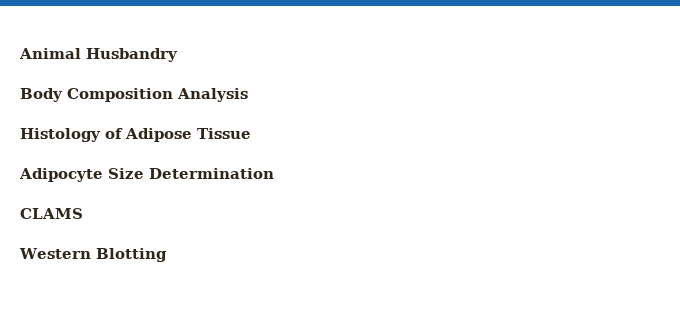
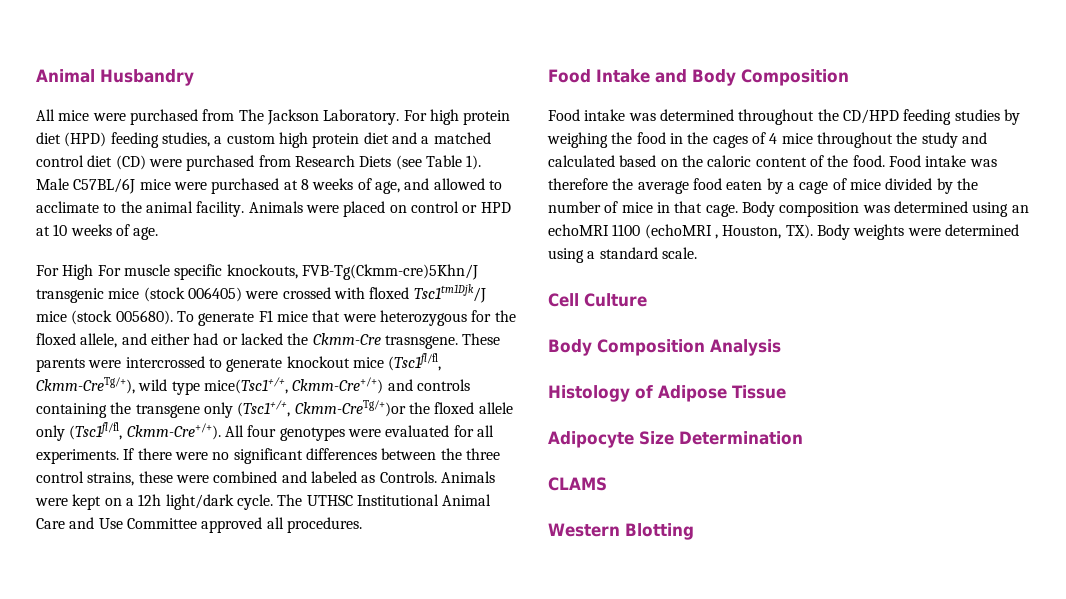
+ All mice were purchased from The Jackson Laboratory. For high protein diet (HPD) feeding studies, a custom high protein diet and a matched control diet (CD) were purchased from Research Diets (see Table 1). Male C57BL/6J mice were purchased at 8 weeks of age, and allowed to acclimate to the animal facility. Animals were placed on control or HPD at 10 weeks of age.
+ For High For muscle specific knockouts, FVB-Tg(Ckmm-cre)5Khn/J transgenic mice (stock 006405) were crossed with floxed Tsc1tm1Djk/J mice (stock 005680). To generate F1 mice that were heterozygous for the floxed allele, and either had or lacked the Ckmm-Cre trasnsgene. These parents were intercrossed to generate knockout mice (Tsc1fl/fl, Ckmm-CreTg/+), wild type mice(Tsc1+/+, Ckmm-Cre+/+) and controls containing the transgene only (Tsc1+/+, Ckmm-CreTg/+)or the floxed allele only (Tsc1fl/fl, Ckmm-Cre+/+). All four genotypes were evaluated for all experiments. If there were no significant differences between the three control strains, these were combined and labeled as Controls. Animals were kept on a 12h light/dark cycle. The UTHSC Institutional Animal Care and Use Committee approved all procedures.
+ Food Intake and Body Composition
+ Food intake was determined throughout the CD/HPD feeding studies by weighing the food in the cages of 4 mice throughout the study and calculated based on the caloric content of the food. Food intake was therefore the average food eaten by a cage of mice divided by the number of mice in that cage. Body composition was determined using an echoMRI 1100 (echoMRI , Houston, TX). Body weights were determined using a standard scale.
+ Cell Culture

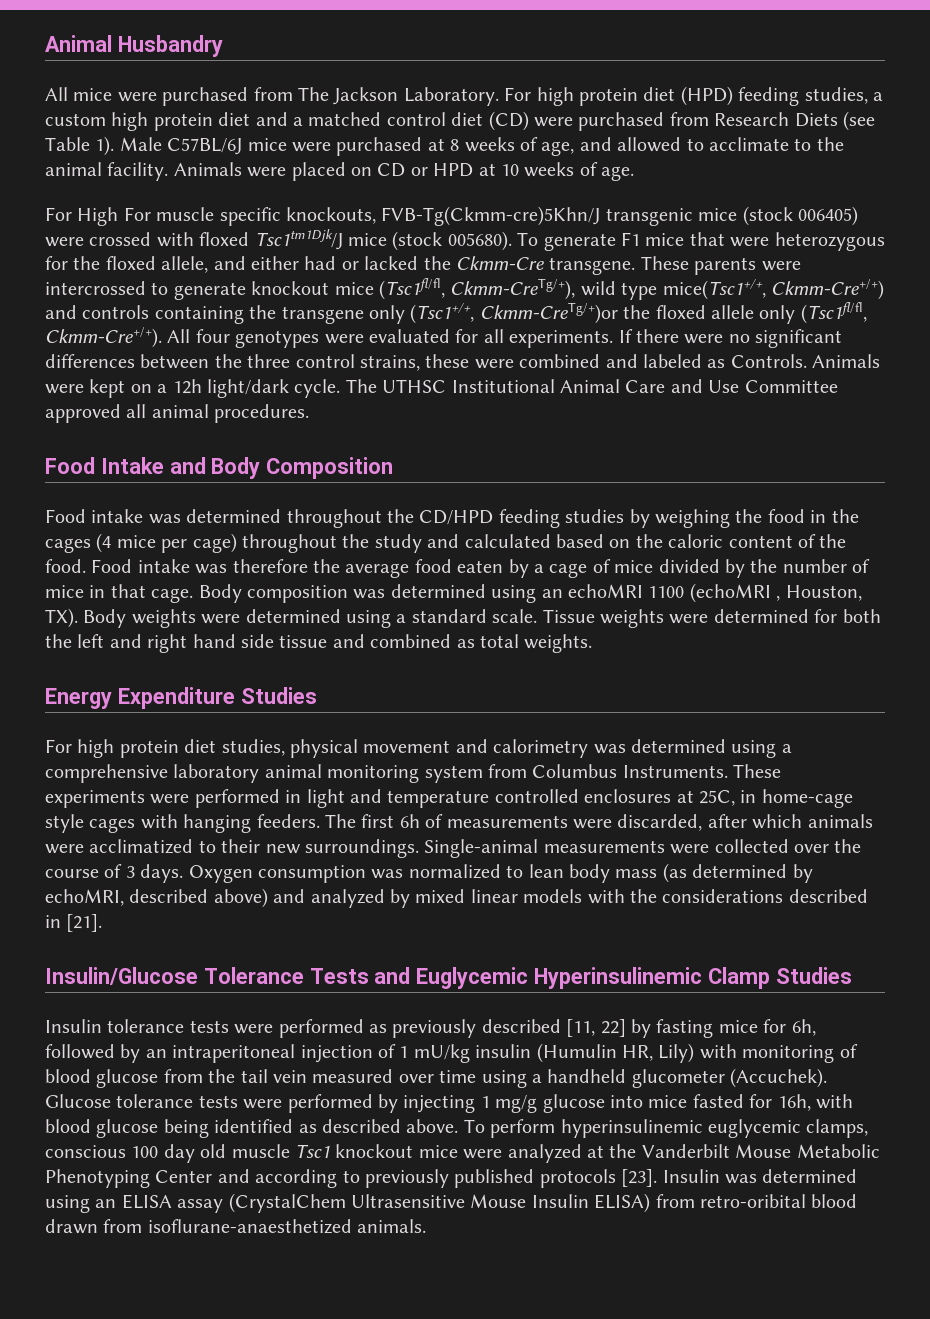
- Animals were placed on control or HPD at 10 weeks of age.
+ Animals were placed on CD or HPD at 10 weeks of age.
- To generate F1 mice that were heterozygous for the floxed allele, and either had or lacked the Ckmm-Cre trasnsgene.
+ To generate F1 mice that were heterozygous for the floxed allele, and either had or lacked the Ckmm-Cre transgene.
- The UTHSC Institutional Animal Care and Use Committee approved all procedures.
+ The UTHSC Institutional Animal Care and Use Committee approved all animal procedures.
- Food intake was determined throughout the CD/HPD feeding studies by weighing the food in the cages of 4 mice throughout the study and calculated based on the caloric content of the food.
+ Food intake was determined throughout the CD/HPD feeding studies by weighing the food in the cages (4 mice per cage) throughout the study and calculated based on the caloric content of the food.
- Body composition was determined using an echoMRI 1100 (echoMRI , Houston, TX). Body weights were determined using a standard scale.
- Cell Culture
- Body Composition Analysis
- Histology of Adipose Tissue
- Adipocyte Size Determination
- CLAMS
- Western Blotting
+ Body composition was determined using an echoMRI 1100 (echoMRI , Houston, TX). Body weights were determined using a standard scale. Tissue weights were determined for both the left and right hand side tissue and combined as total weights.
+ Energy Expenditure Studies
+ For high protein diet studies, physical movement and calorimetry was determined using a comprehensive laboratory animal monitoring system from Columbus Instruments. These experiments were performed in light and temperature controlled enclosures at 25C, in home-cage style cages with hanging feeders. The first 6h of measurements were discarded, after which animals were acclimatized to their new surroundings. Single-animal measurements were collected over the course of 3 days. Oxygen consumption was normalized to lean body mass (as determined by echoMRI, described above) and analyzed by mixed linear models with the considerations described in [21].
+ Insulin/Glucose Tolerance Tests and Euglycemic Hyperinsulinemic Clamp Studies
+ Insulin tolerance tests were performed as previously described [11, 22] by fasting mice for 6h, followed by an intraperitoneal injection of 1 mU/kg insulin (Humulin HR, Lily) with monitoring of blood glucose from the tail vein measured over time using a handheld glucometer (Accuchek). Glucose tolerance tests were performed by injecting 1 mg/g glucose into mice fasted for 16h, with blood glucose being identified as described above. To perform hyperinsulinemic euglycemic clamps, conscious 100 day old muscle Tsc1 knockout mice were analyzed at the Vanderbilt Mouse Metabolic Phenotyping Center and according to previously published protocols [23]. Insulin was determined using an ELISA assay (CrystalChem Ultrasensitive Mouse Insulin ELISA) from retro-oribital blood drawn from isoflurane-anaesthetized animals.

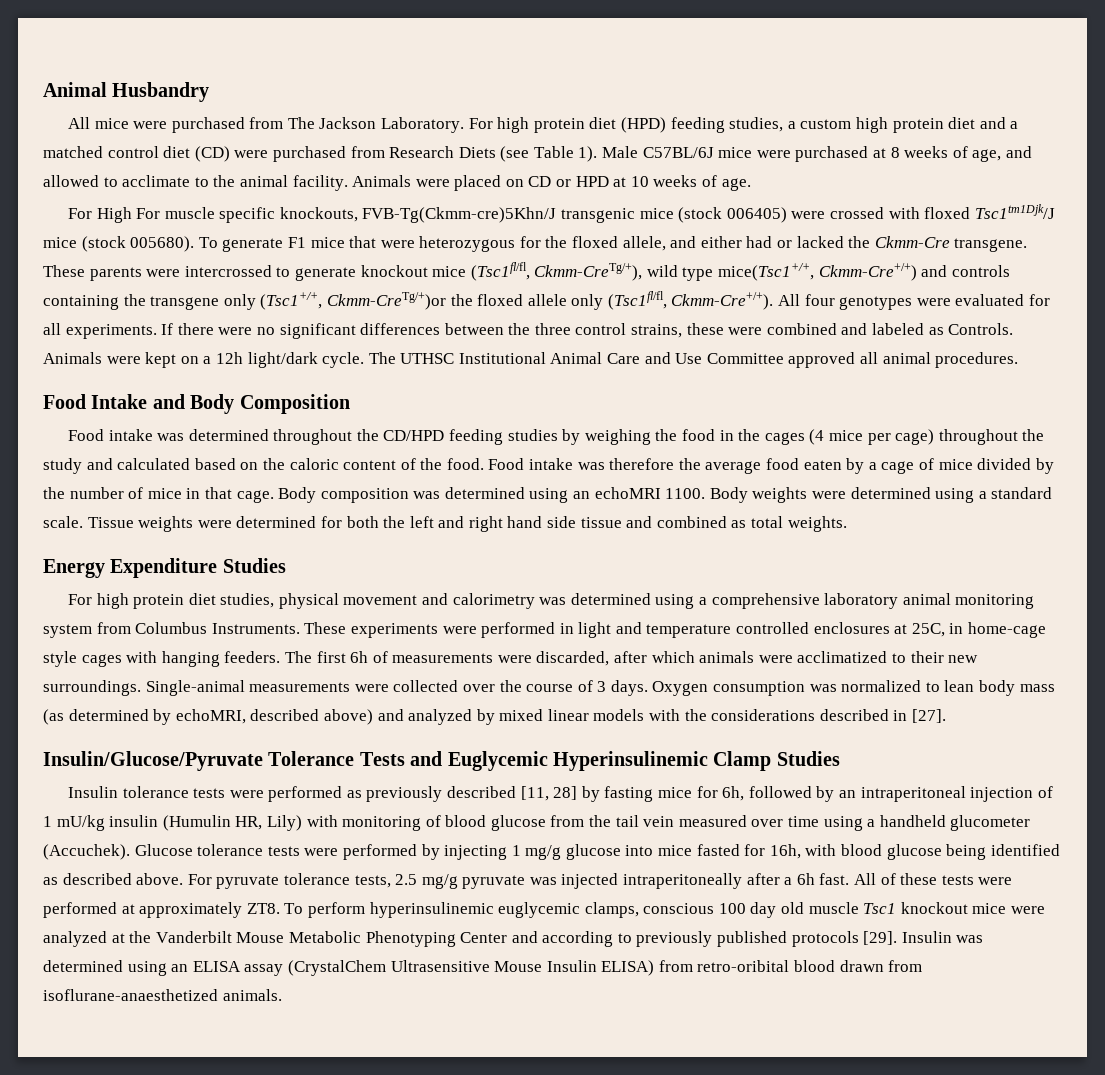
- Body composition was determined using an echoMRI 1100 (echoMRI , Houston, TX). Body weights were determined using a standard scale.
+ Body composition was determined using an echoMRI 1100. Body weights were determined using a standard scale.
- Oxygen consumption was normalized to lean body mass (as determined by echoMRI, described above) and analyzed by mixed linear models with the considerations described in [21].
- Insulin/Glucose Tolerance Tests and Euglycemic Hyperinsulinemic Clamp Studies
+ Oxygen consumption was normalized to lean body mass (as determined by echoMRI, described above) and analyzed by mixed linear models with the considerations described in [27].
+ Insulin/Glucose/Pyruvate Tolerance Tests and Euglycemic Hyperinsulinemic Clamp Studies
- Insulin tolerance tests were performed as previously described [11, 22] by fasting mice for 6h, followed by an intraperitoneal injection of 1 mU/kg insulin (Humulin HR, Lily) with monitoring of blood glucose from the tail vein measured over time using a handheld glucometer (Accuchek).
+ Insulin tolerance tests were performed as previously described [11, 28] by fasting mice for 6h, followed by an intraperitoneal injection of 1 mU/kg insulin (Humulin HR, Lily) with monitoring of blood glucose from the tail vein measured over time using a handheld glucometer (Accuchek).
- To perform hyperinsulinemic euglycemic clamps, conscious 100 day old muscle Tsc1 knockout mice were analyzed at the Vanderbilt Mouse Metabolic Phenotyping Center and according to previously published protocols [23].
+ For pyruvate tolerance tests, 2.5 mg/g pyruvate was injected intraperitoneally after a 6h fast. All of these tests were performed at approximately ZT8. To perform hyperinsulinemic euglycemic clamps, conscious 100 day old muscle Tsc1 knockout mice were analyzed at the Vanderbilt Mouse Metabolic Phenotyping Center and according to previously published protocols [29].

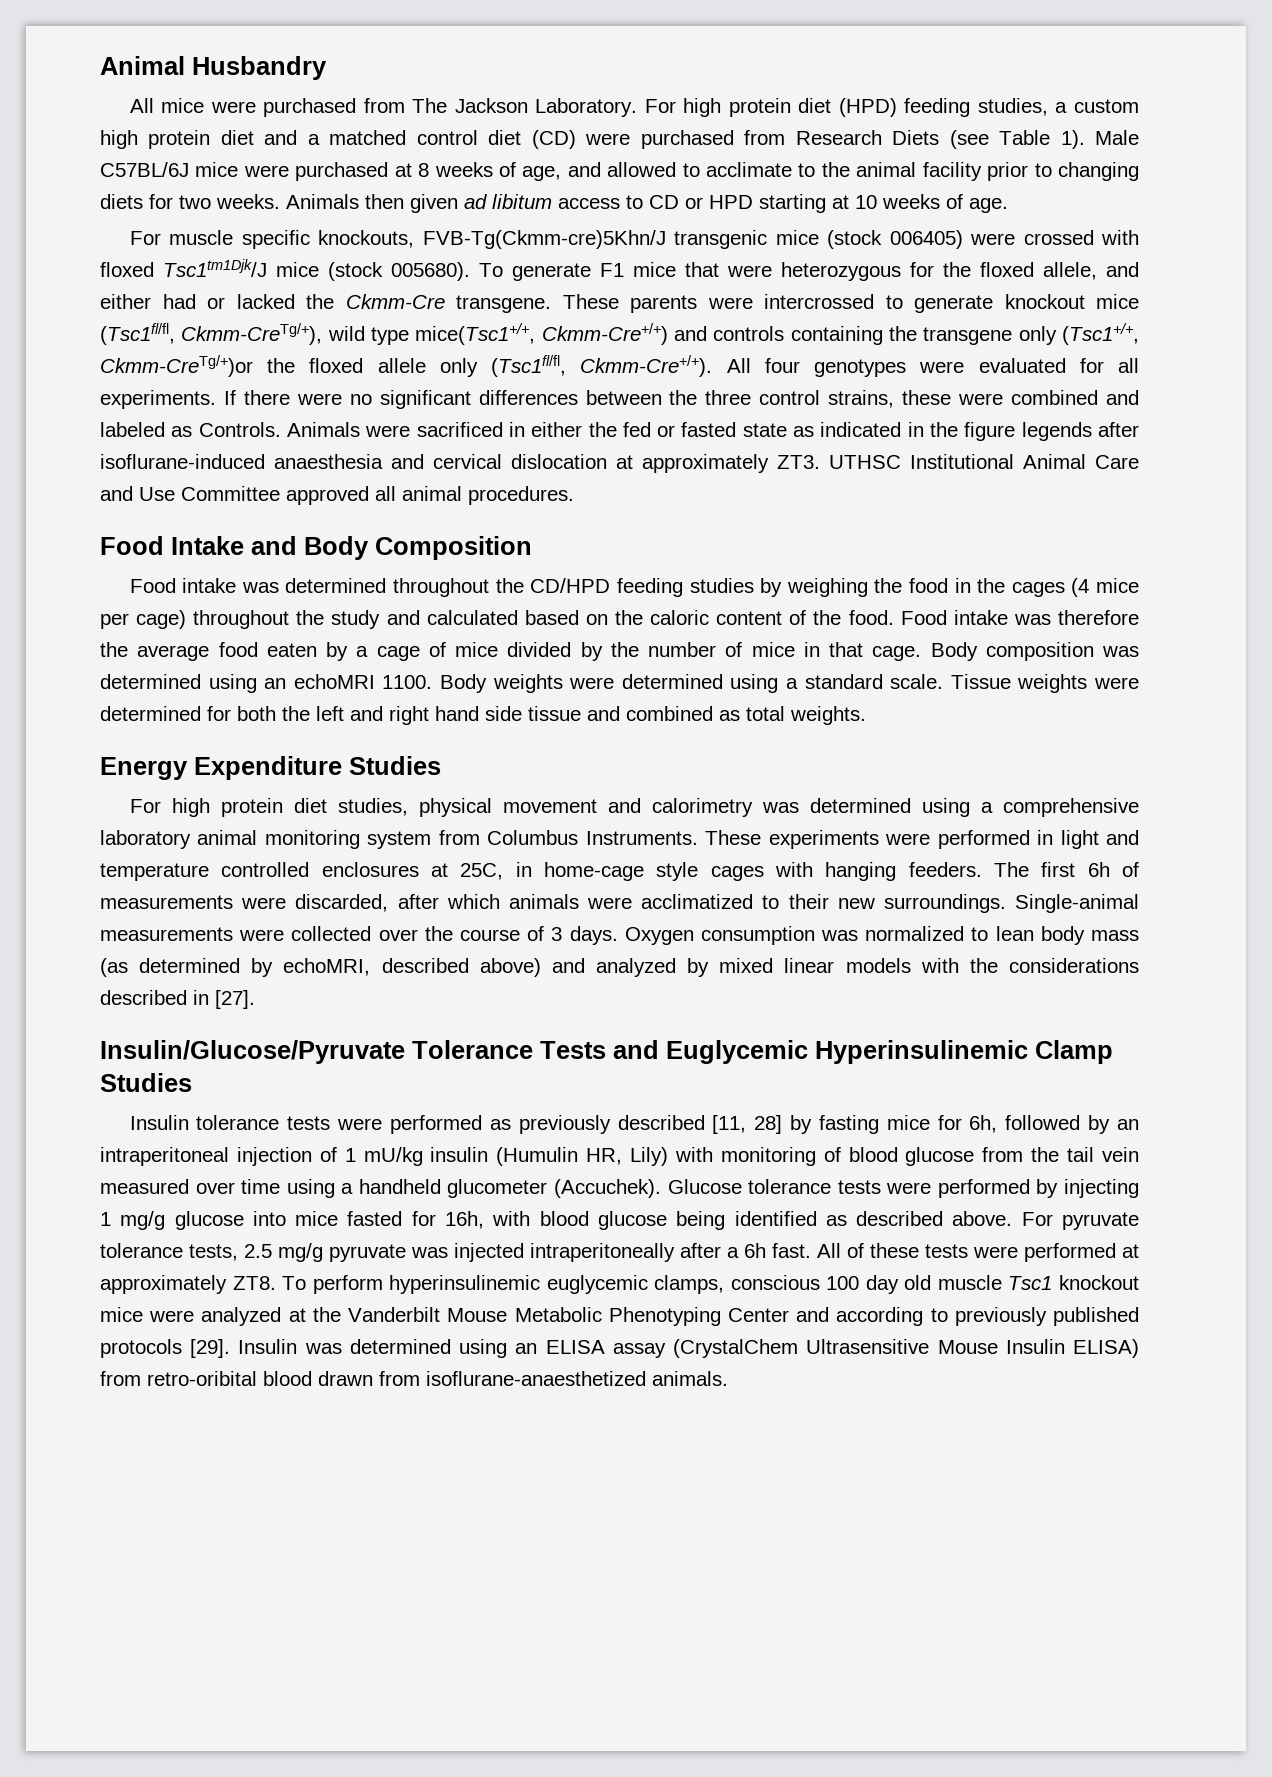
- Male C57BL/6J mice were purchased at 8 weeks of age, and allowed to acclimate to the animal facility. Animals were placed on CD or HPD at 10 weeks of age.
+ Male C57BL/6J mice were purchased at 8 weeks of age, and allowed to acclimate to the animal facility prior to changing diets for two weeks. Animals then given ad libitum access to CD or HPD starting at 10 weeks of age.
- For High For muscle specific knockouts, FVB-Tg(Ckmm-cre)5Khn/J transgenic mice (stock 006405) were crossed with floxed Tsc1tm1Djk/J mice (stock 005680).
+ For muscle specific knockouts, FVB-Tg(Ckmm-cre)5Khn/J transgenic mice (stock 006405) were crossed with floxed Tsc1tm1Djk/J mice (stock 005680).
- Animals were kept on a 12h light/dark cycle. The UTHSC Institutional Animal Care and Use Committee approved all animal procedures.
+ Animals were sacrificed in either the fed or fasted state as indicated in the figure legends after isoflurane-induced anaesthesia and cervical dislocation at approximately ZT3. UTHSC Institutional Animal Care and Use Committee approved all animal procedures.

